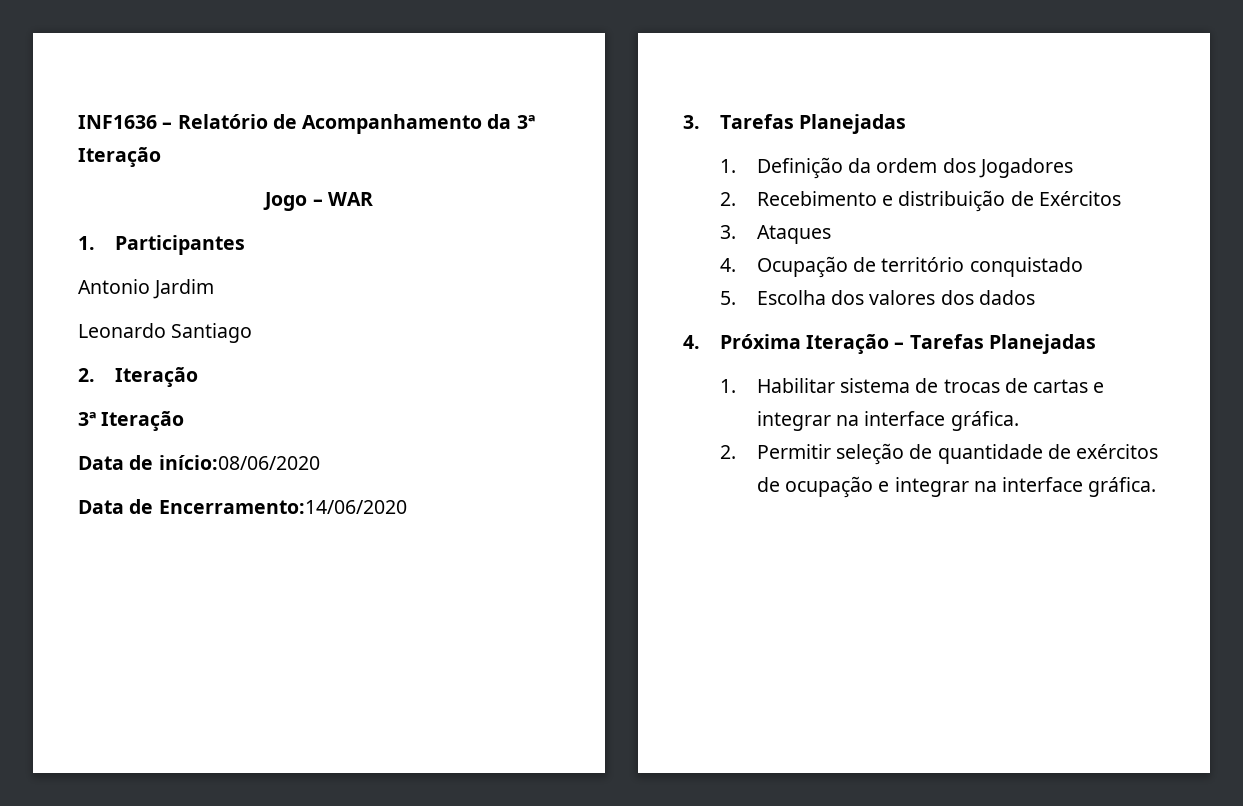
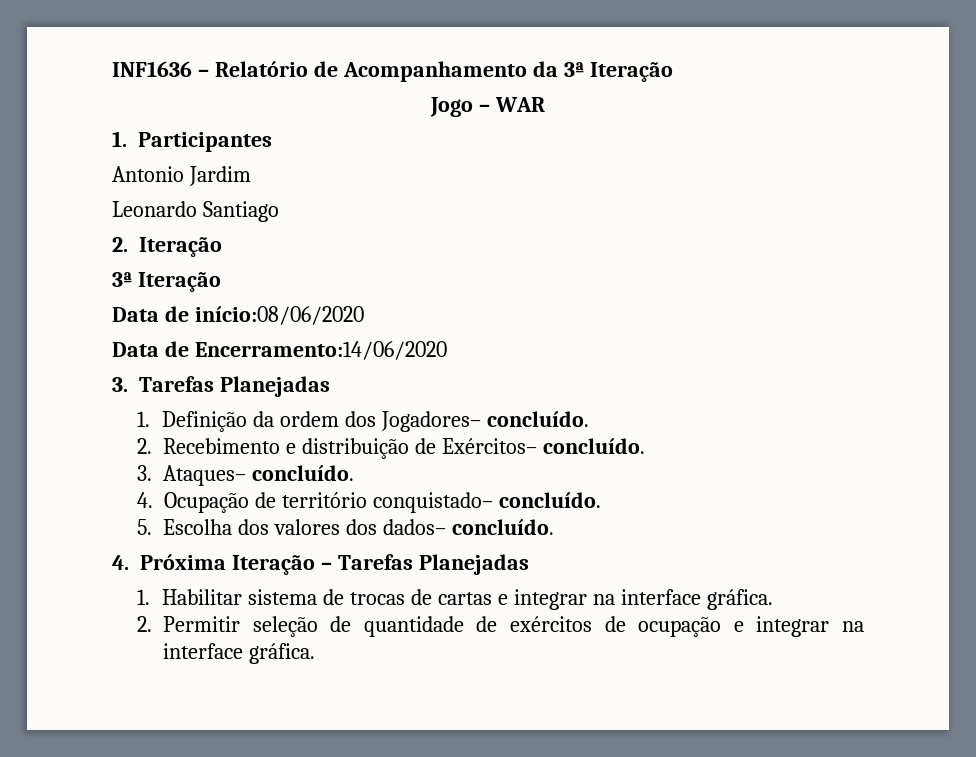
- 1. Definição da ordem dos Jogadores
+ 1. Definição da ordem dos Jogadores– concluído.
- 2. Recebimento e distribuição de Exércitos
- 3. Ataques
+ 2. Recebimento e distribuição de Exércitos– concluído.
+ 3. Ataques– concluído.
- 4. Ocupação de território conquistado
+ 4. Ocupação de território conquistado– concluído.
- 5. Escolha dos valores dos dados
+ 5. Escolha dos valores dos dados– concluído.

